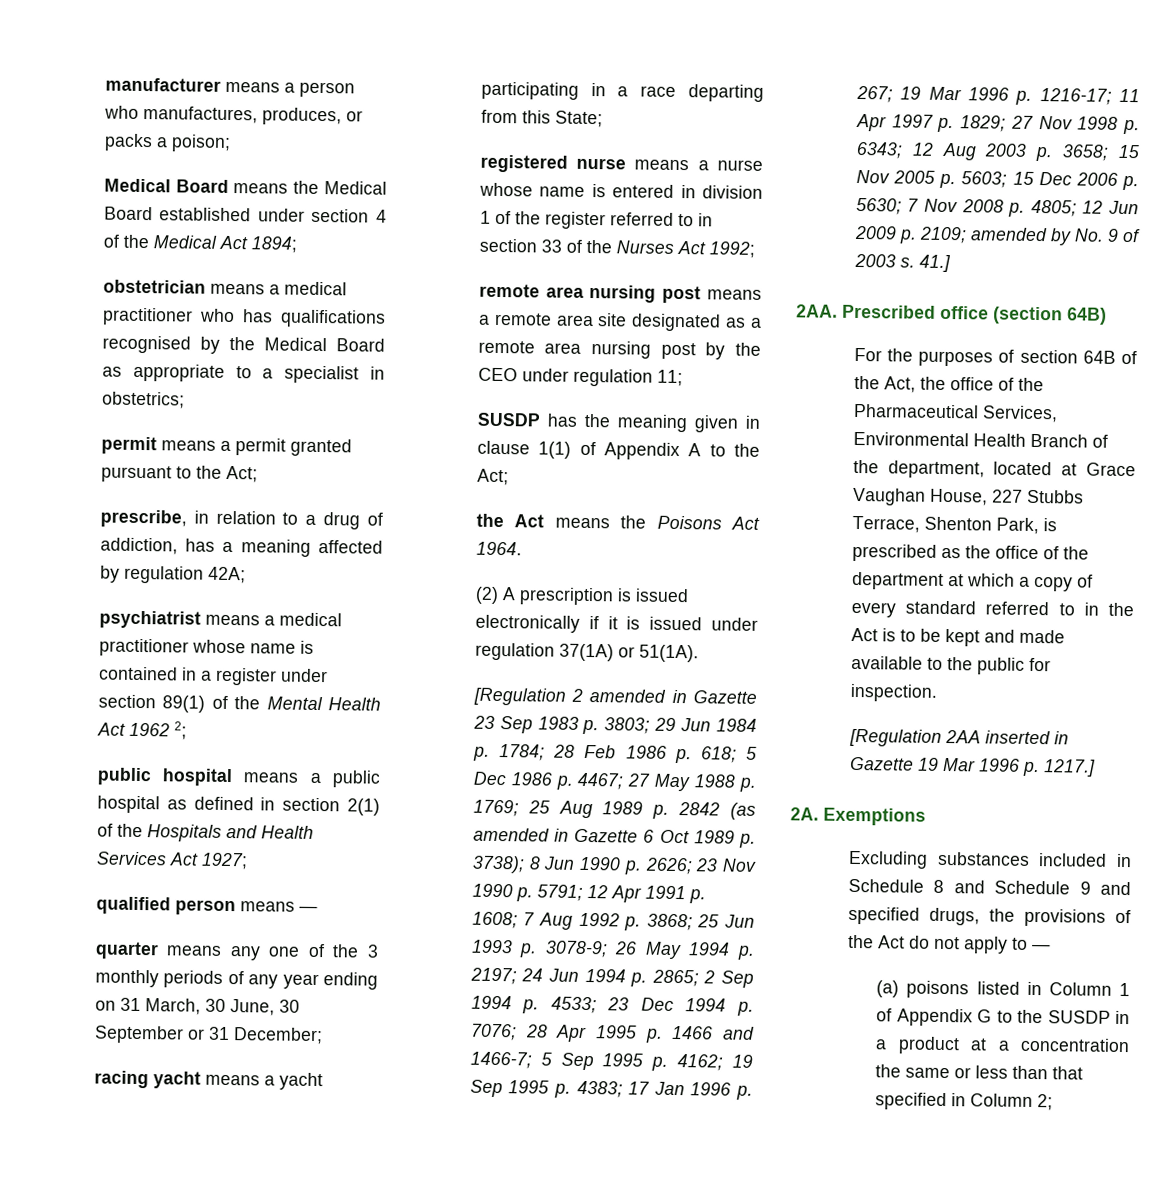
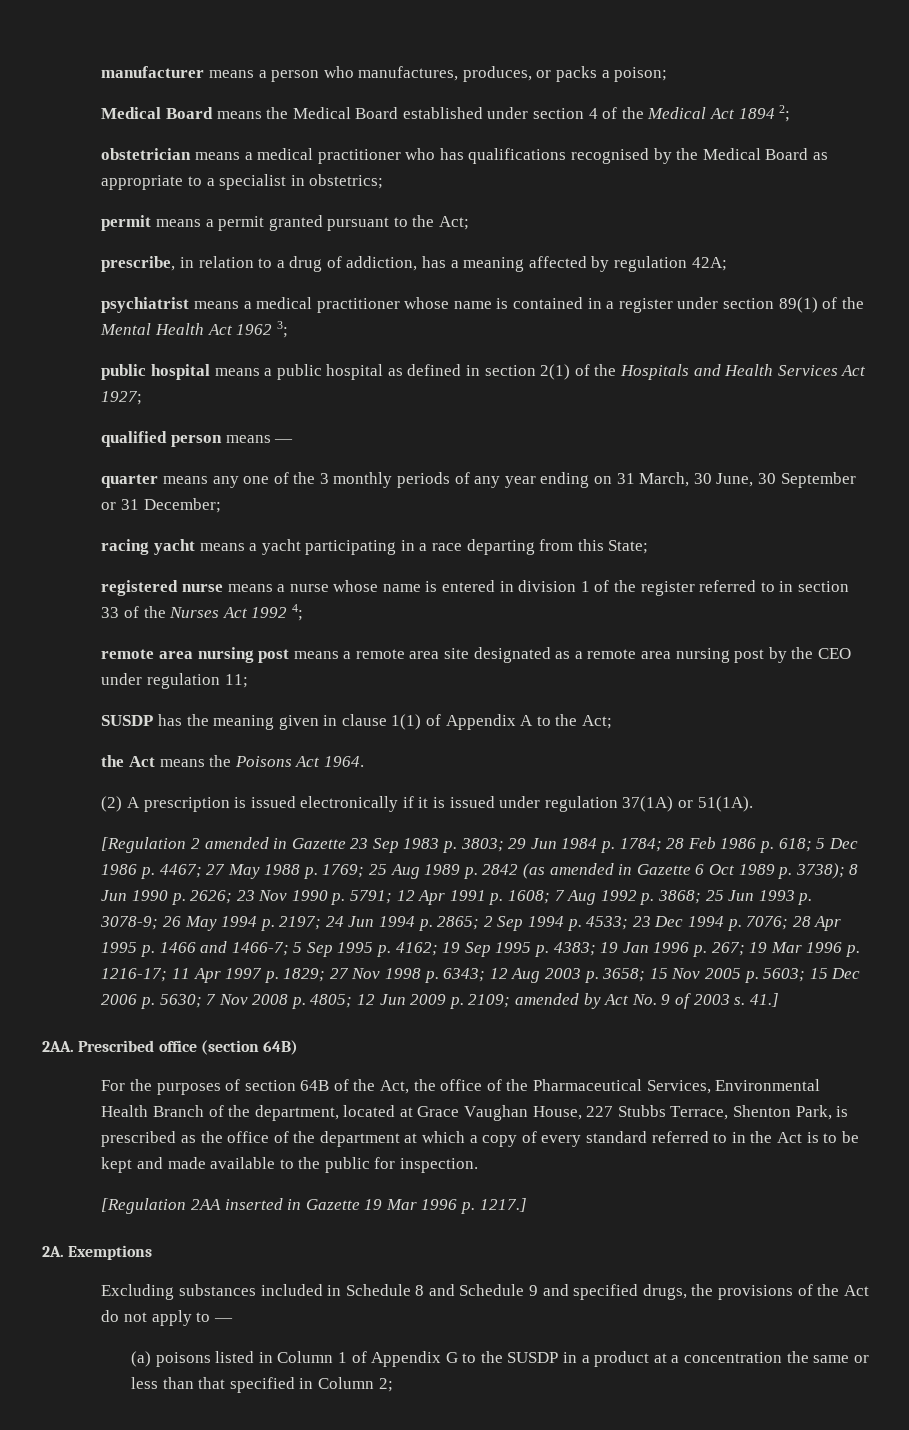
- Medical Board means the Medical Board established under section 4 of the Medical Act 1894;
+ Medical Board means the Medical Board established under section 4 of the Medical Act 1894 2;
- psychiatrist means a medical practitioner whose name is contained in a register under section 89(1) of the Mental Health Act 1962 2;
+ psychiatrist means a medical practitioner whose name is contained in a register under section 89(1) of the Mental Health Act 1962 3;
- registered nurse means a nurse whose name is entered in division 1 of the register referred to in section 33 of the Nurses Act 1992;
+ registered nurse means a nurse whose name is entered in division 1 of the register referred to in section 33 of the Nurses Act 1992 4;
- 17 Jan 1996 p. 267;
+ 19 Jan 1996 p. 267;
- amended by No. 9 of 2003 s.
+ amended by Act No. 9 of 2003 s.

